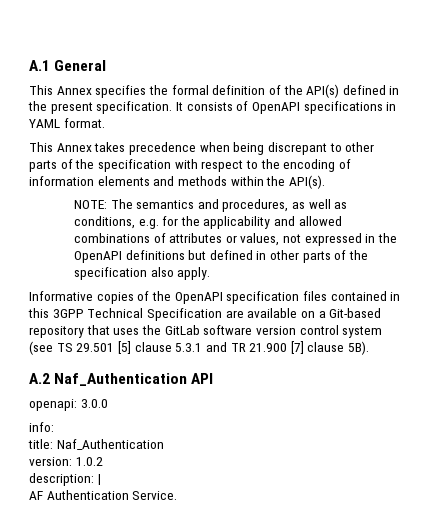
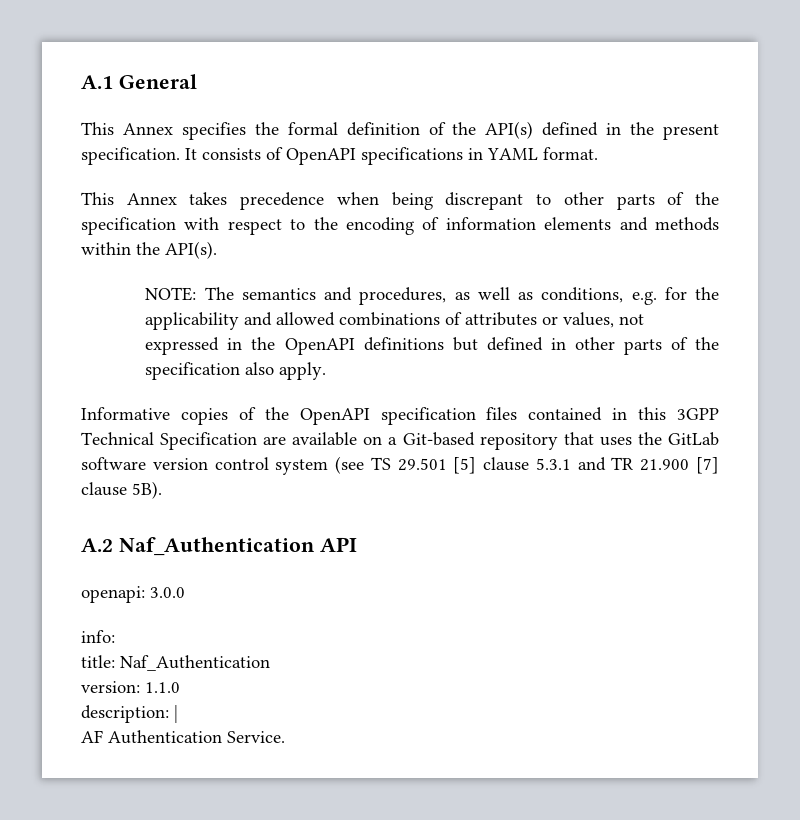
- version: 1.0.2
+ version: 1.1.0

